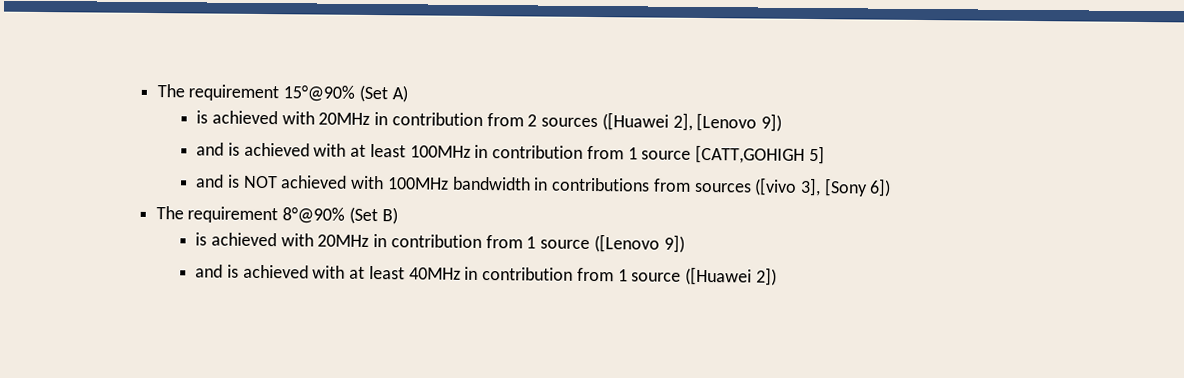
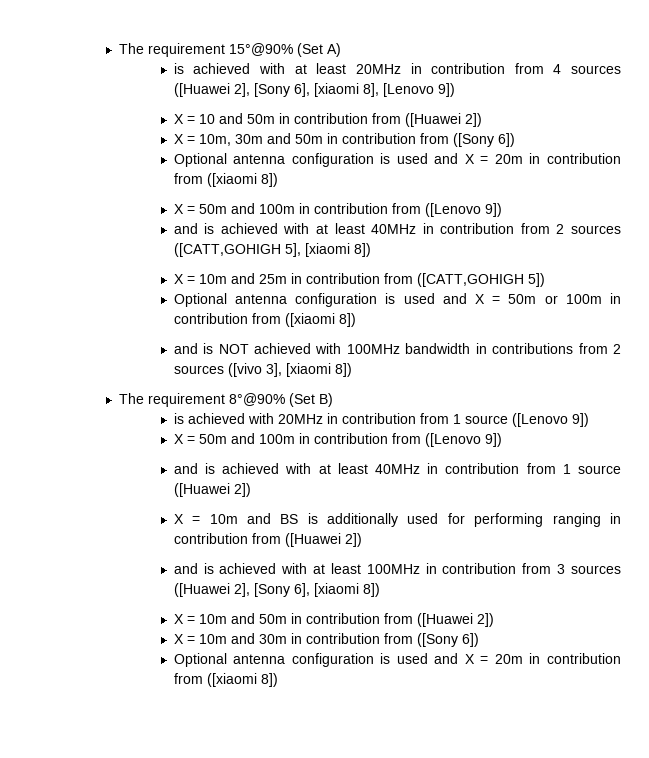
- is achieved with 20MHz in contribution from 2 sources ([Huawei 2], [Lenovo 9])
- and is achieved with at least 100MHz in contribution from 1 source [CATT,GOHIGH 5]
+ is achieved with at least 20MHz in contribution from 4 sources ([Huawei 2], [Sony 6], [xiaomi 8], [Lenovo 9])
+ X = 10 and 50m in contribution from ([Huawei 2])
+ X = 10m, 30m and 50m in contribution from ([Sony 6])
+ Optional antenna configuration is used and X = 20m in contribution from ([xiaomi 8])
+ X = 50m and 100m in contribution from ([Lenovo 9])
+ and is achieved with at least 40MHz in contribution from 2 sources ([CATT,GOHIGH 5], [xiaomi 8])
+ X = 10m and 25m in contribution from ([CATT,GOHIGH 5])
+ Optional antenna configuration is used and X = 50m or 100m in contribution from ([xiaomi 8])
- and is NOT achieved with 100MHz bandwidth in contributions from sources ([vivo 3], [Sony 6])
+ and is NOT achieved with 100MHz bandwidth in contributions from 2 sources ([vivo 3], [xiaomi 8])
  is achieved with 20MHz in contribution from 1 source ([Lenovo 9])
+ X = 50m and 100m in contribution from ([Lenovo 9])
+ X = 10m and BS is additionally used for performing ranging in contribution from ([Huawei 2])
+ and is achieved with at least 100MHz in contribution from 3 sources ([Huawei 2], [Sony 6], [xiaomi 8])
+ X = 10m and 50m in contribution from ([Huawei 2])
+ X = 10m and 30m in contribution from ([Sony 6])
+ Optional antenna configuration is used and X = 20m in contribution from ([xiaomi 8])

